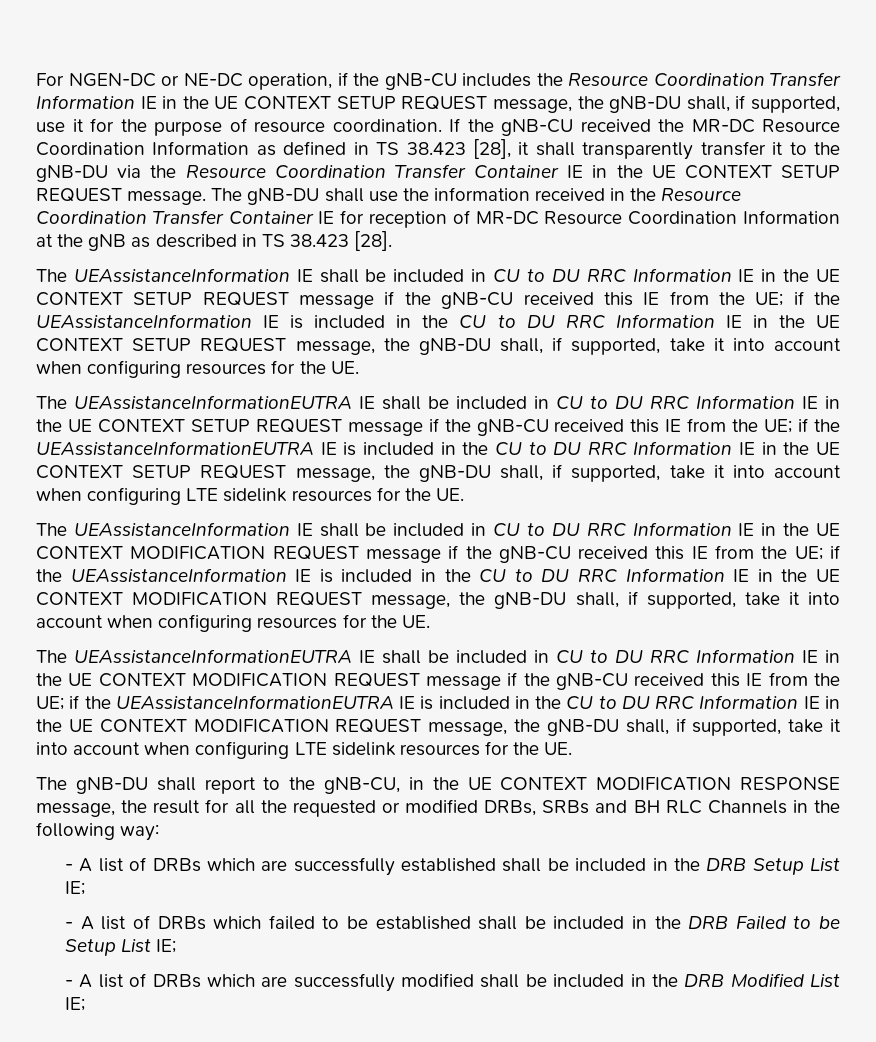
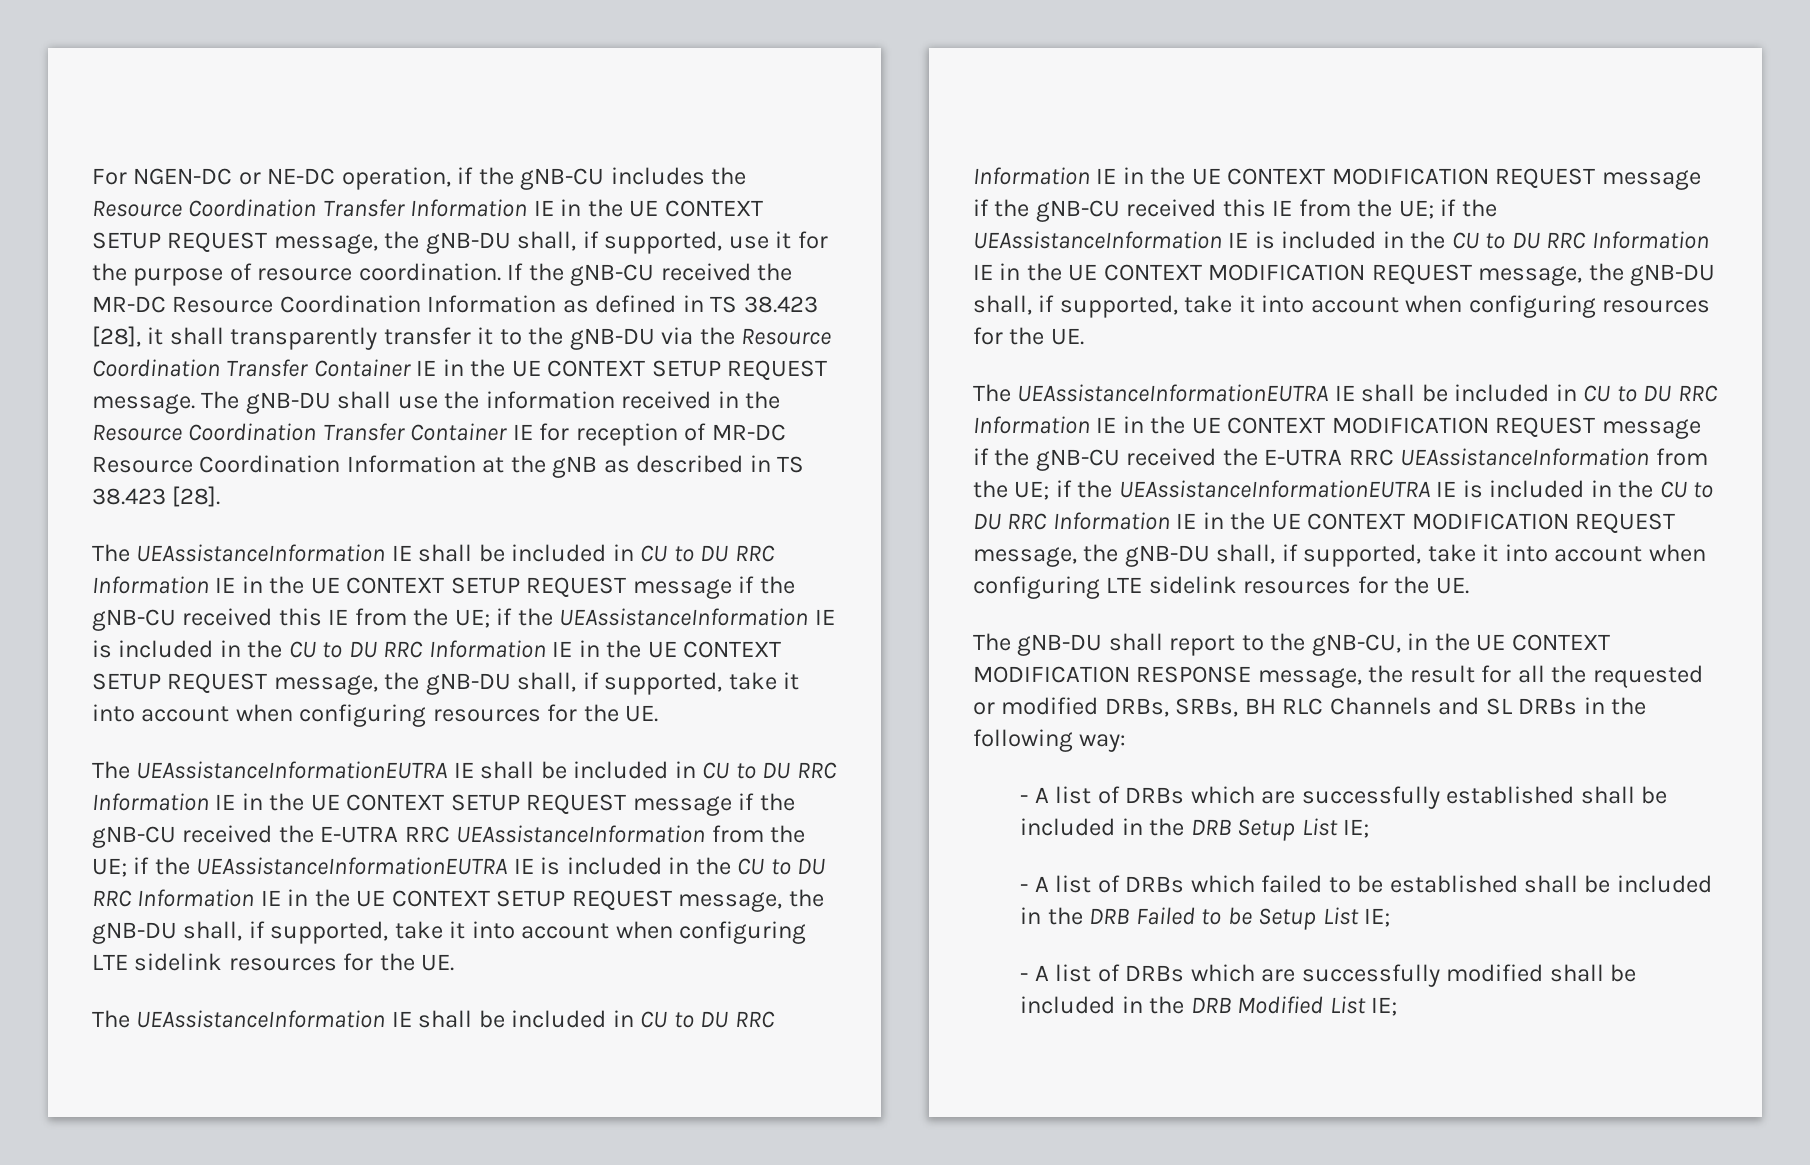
- The UEAssistanceInformationEUTRA IE shall be included in CU to DU RRC Information IE in the UE CONTEXT SETUP REQUEST message if the gNB-CU received this IE from the UE;
+ The UEAssistanceInformationEUTRA IE shall be included in CU to DU RRC Information IE in the UE CONTEXT SETUP REQUEST message if the gNB-CU received the E-UTRA RRC UEAssistanceInformation from the UE;
- The UEAssistanceInformationEUTRA IE shall be included in CU to DU RRC Information IE in the UE CONTEXT MODIFICATION REQUEST message if the gNB-CU received this IE from the UE;
+ The UEAssistanceInformationEUTRA IE shall be included in CU to DU RRC Information IE in the UE CONTEXT MODIFICATION REQUEST message if the gNB-CU received the E-UTRA RRC UEAssistanceInformation from the UE;
- The gNB-DU shall report to the gNB-CU, in the UE CONTEXT MODIFICATION RESPONSE message, the result for all the requested or modified DRBs, SRBs and BH RLC Channels in the following way:
+ The gNB-DU shall report to the gNB-CU, in the UE CONTEXT MODIFICATION RESPONSE message, the result for all the requested or modified DRBs, SRBs, BH RLC Channels and SL DRBs in the following way:

